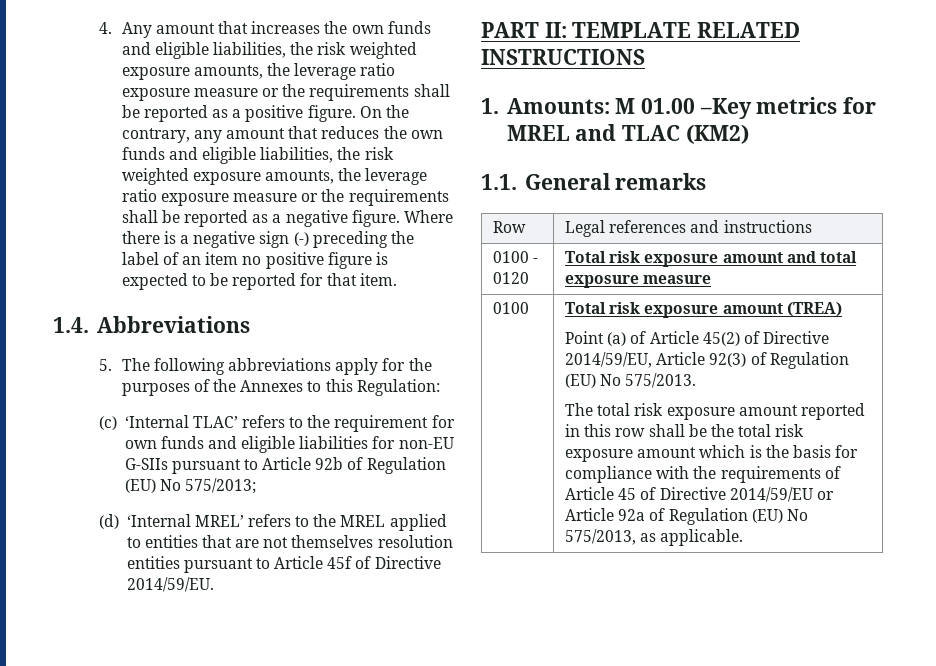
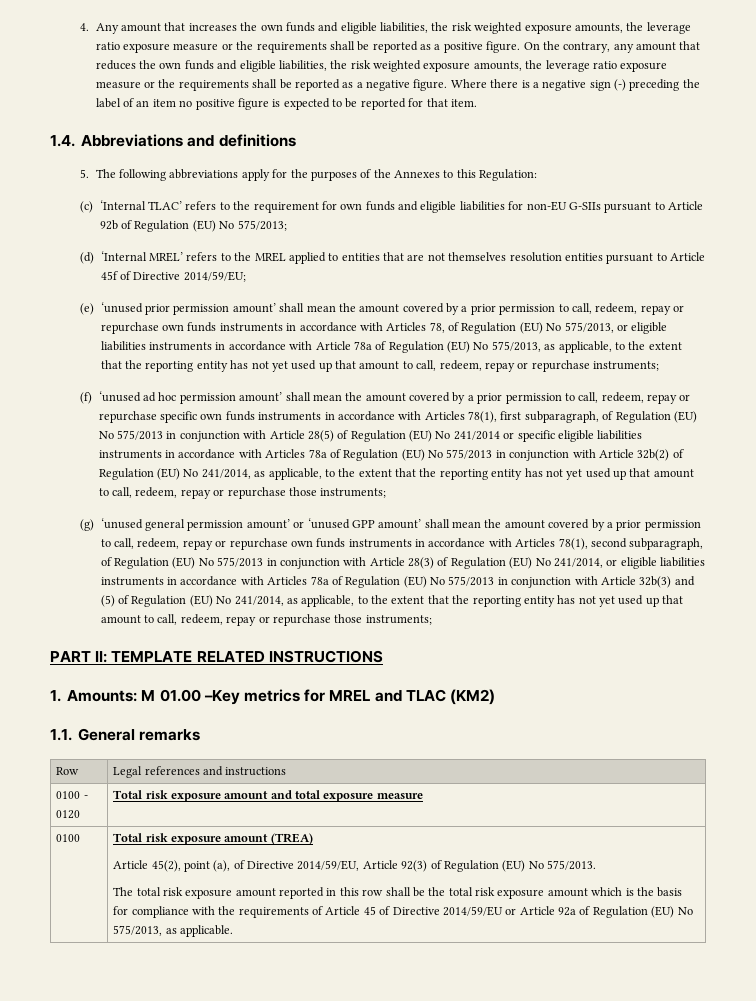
- 1.4. Abbreviations
+ 1.4. Abbreviations and definitions
- (d) ‘Internal MREL’ refers to the MREL applied to entities that are not themselves resolution entities pursuant to Article 45f of Directive 2014/59/EU.
+ (d) ‘Internal MREL’ refers to the MREL applied to entities that are not themselves resolution entities pursuant to Article 45f of Directive 2014/59/EU;
+ (e) ‘unused prior permission amount’ shall mean the amount covered by a prior permission to call, redeem, repay or repurchase own funds instruments in accordance with Articles 78, of Regulation (EU) No 575/2013, or eligible liabilities instruments in accordance with Article 78a of Regulation (EU) No 575/2013, as applicable, to the extent that the reporting entity has not yet used up that amount to call, redeem, repay or repurchase instruments;
+ (f) ‘unused ad hoc permission amount’ shall mean the amount covered by a prior permission to call, redeem, repay or repurchase specific own funds instruments in accordance with Articles 78(1), first subparagraph, of Regulation (EU) No 575/2013 in conjunction with Article 28(5) of Regulation (EU) No 241/2014 or specific eligible liabilities instruments in accordance with Articles 78a of Regulation (EU) No 575/2013 in conjunction with Article 32b(2) of Regulation (EU) No 241/2014, as applicable, to the extent that the reporting entity has not yet used up that amount to call, redeem, repay or repurchase those instruments;
+ (g) ‘unused general permission amount’ or ‘unused GPP amount’ shall mean the amount covered by a prior permission to call, redeem, repay or repurchase own funds instruments in accordance with Articles 78(1), second subparagraph, of Regulation (EU) No 575/2013 in conjunction with Article 28(3) of Regulation (EU) No 241/2014, or eligible liabilities instruments in accordance with Articles 78a of Regulation (EU) No 575/2013 in conjunction with Article 32b(3) and (5) of Regulation (EU) No 241/2014, as applicable, to the extent that the reporting entity has not yet used up that amount to call, redeem, repay or repurchase those instruments;
- Point (a) of Article 45(2) of Directive 2014/59/EU, Article 92(3) of Regulation (EU) No 575/2013.
+ Article 45(2), point (a), of Directive 2014/59/EU, Article 92(3) of Regulation (EU) No 575/2013.

